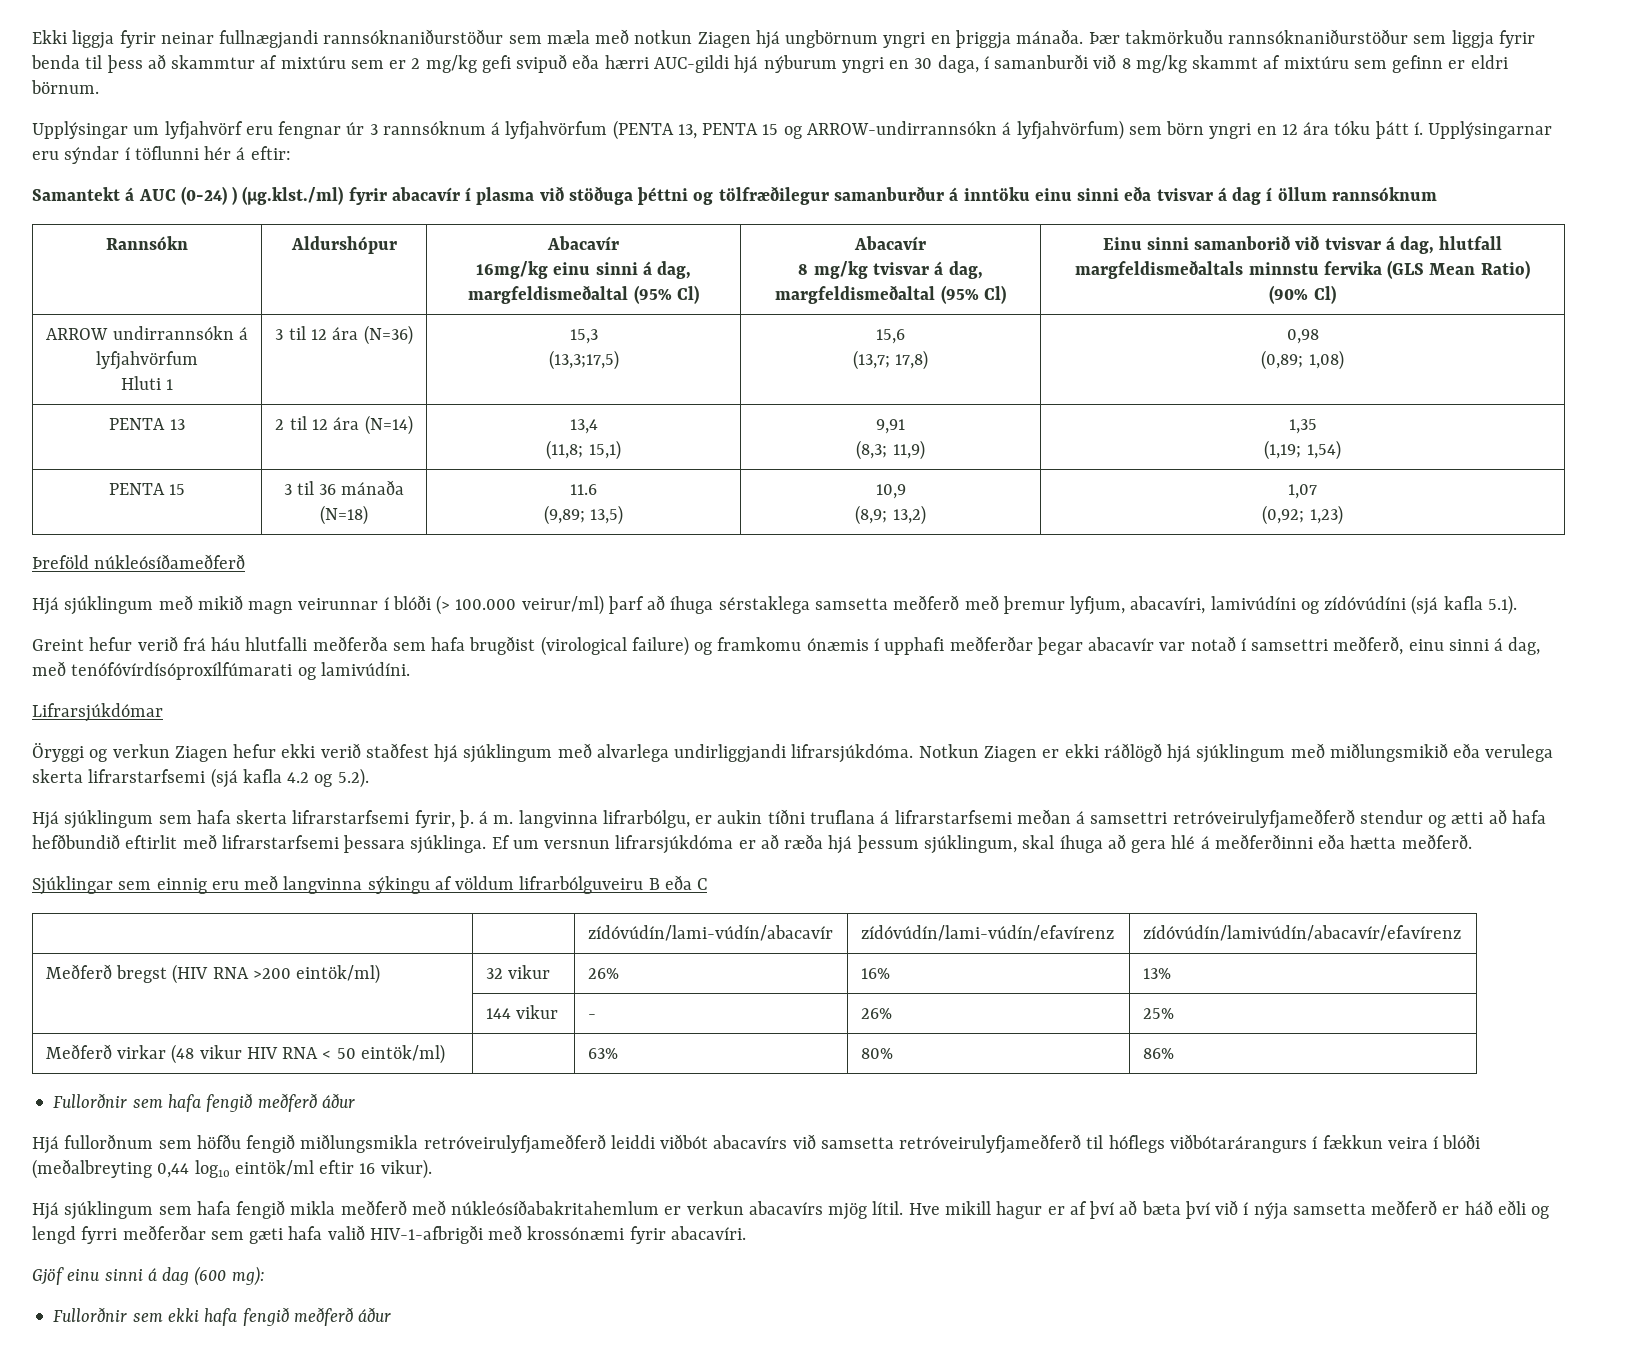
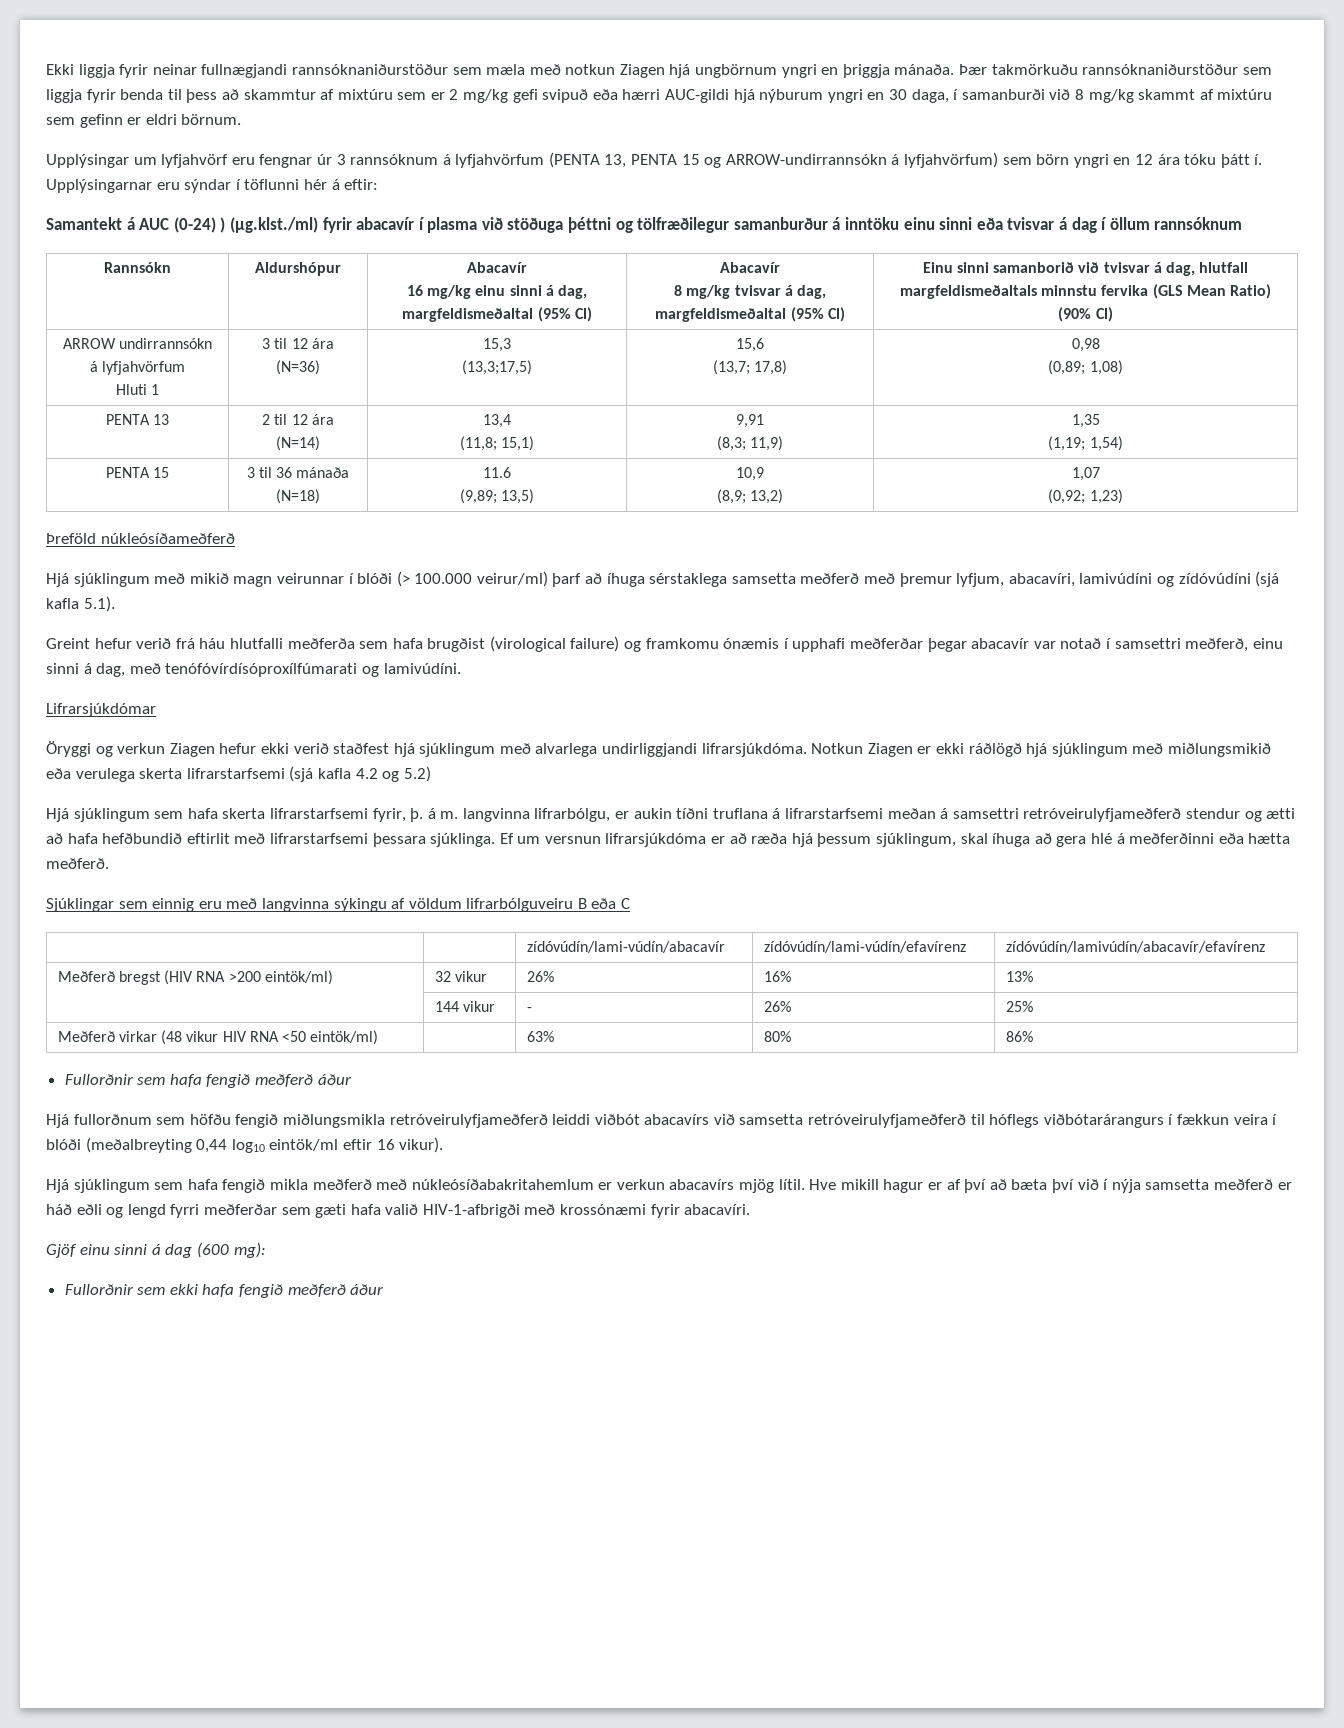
  Rannsókn | Aldurshópur | Abacavír
- 16mg/kg einu sinni á dag, margfeldismeðaltal (95% Cl) | Abacavír
+ 16 mg/kg einu sinni á dag, margfeldismeðaltal (95% Cl) | Abacavír
- Notkun Ziagen er ekki ráðlögð hjá sjúklingum með miðlungsmikið eða verulega skerta lifrarstarfsemi (sjá kafla 4.2 og 5.2).
+ Notkun Ziagen er ekki ráðlögð hjá sjúklingum með miðlungsmikið eða verulega skerta lifrarstarfsemi (sjá kafla 4.2 og 5.2)
- Meðferð virkar (48 vikur HIV RNA < 50 eintök/ml) | | 63% | 80% | 86%
+ Meðferð virkar (48 vikur HIV RNA <50 eintök/ml) | | 63% | 80% | 86%

